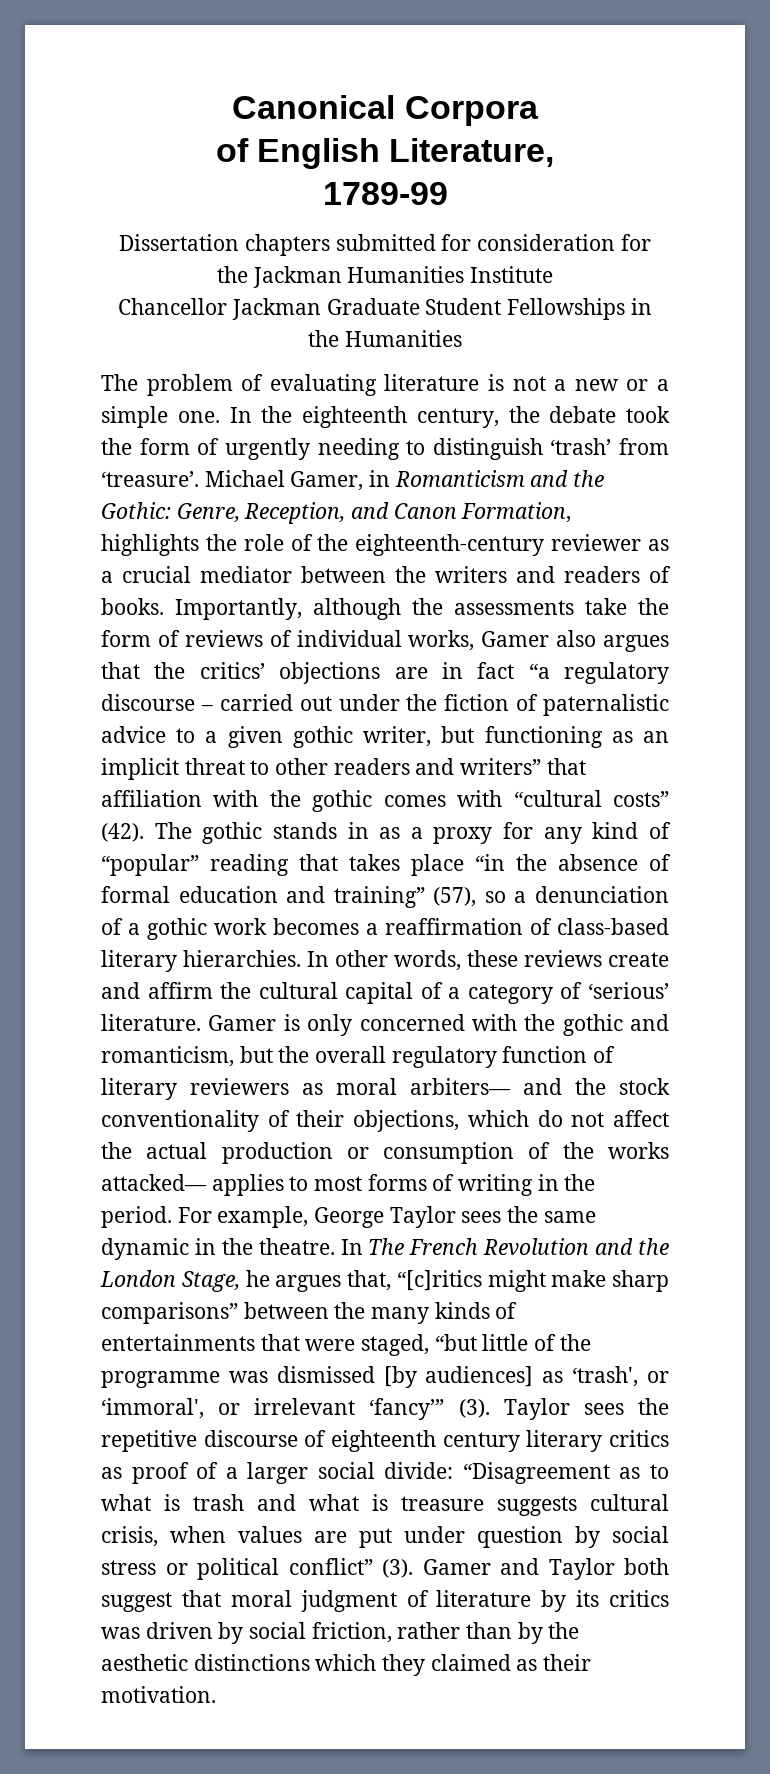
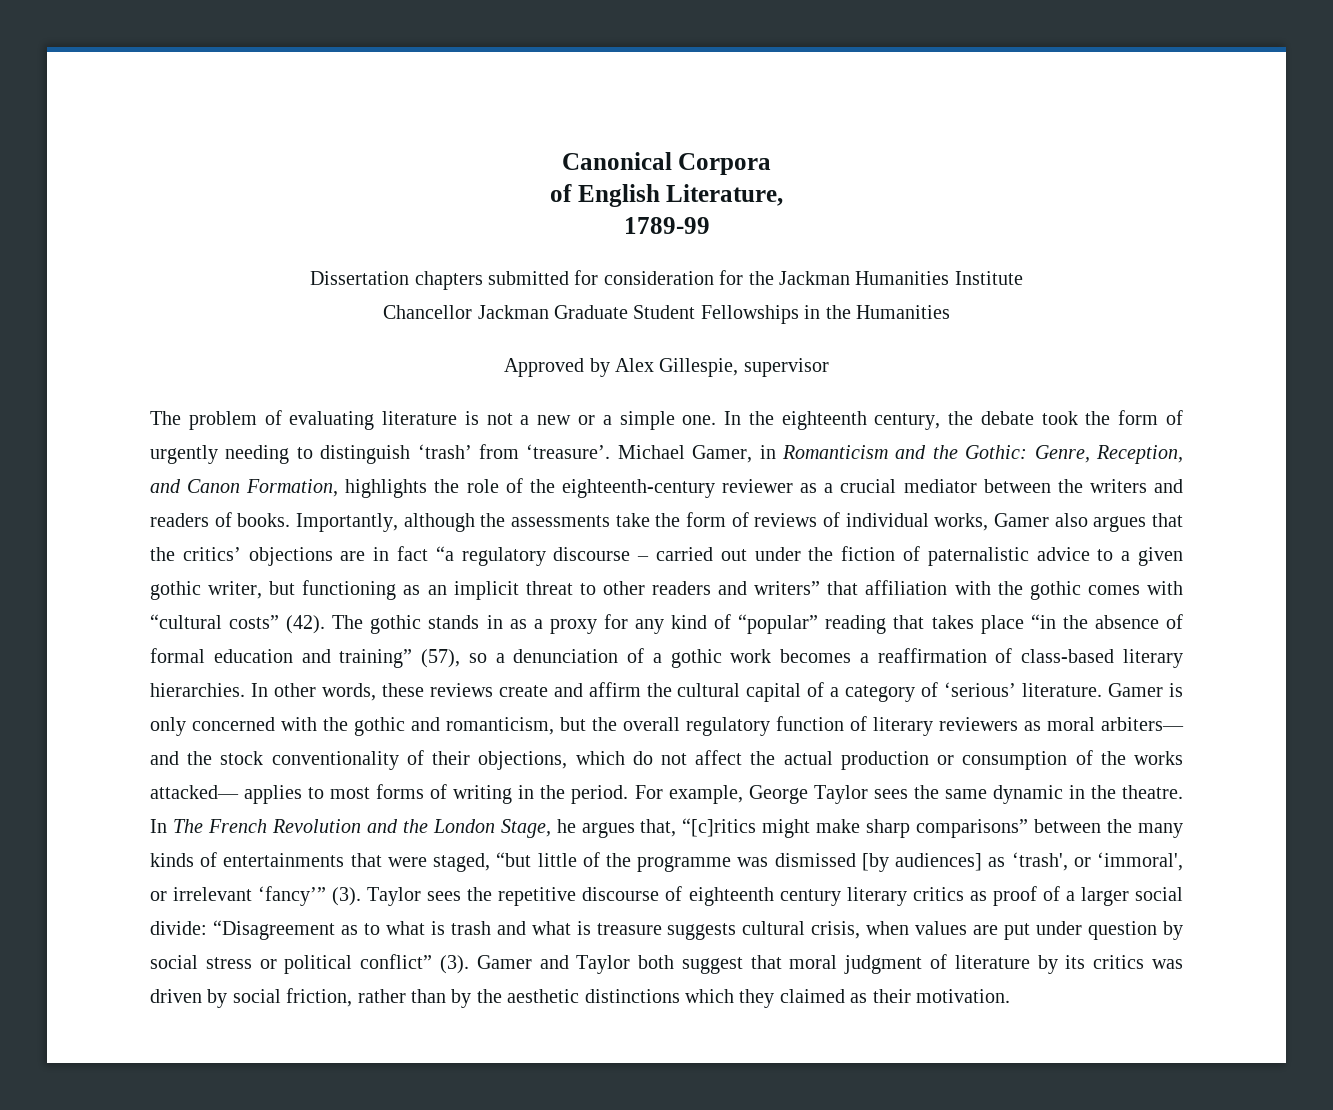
+ Approved by Alex Gillespie, supervisor

